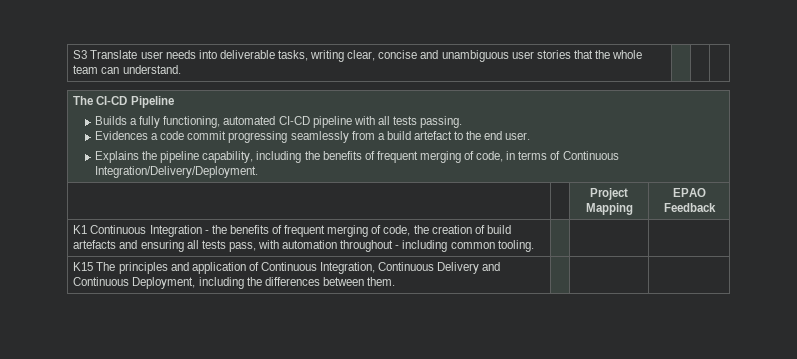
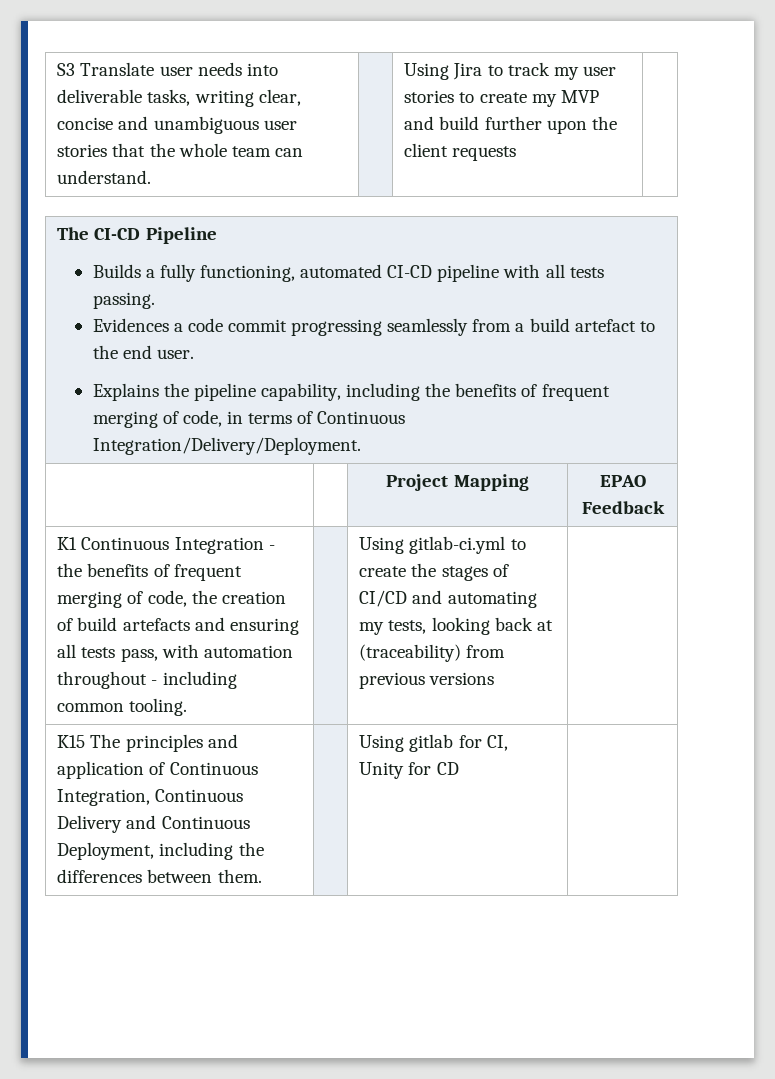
- S3 Translate user needs into deliverable tasks, writing clear, concise and unambiguous user stories that the whole team can understand. | | |
+ S3 Translate user needs into deliverable tasks, writing clear, concise and unambiguous user stories that the whole team can understand. | | Using Jira to track my user stories to create my MVP and build further upon the client requests |
+ Using gitlab-ci.yml to create the stages of CI/CD and automating my tests, looking back at (traceability) from previous versions
- K15 The principles and application of Continuous Integration, Continuous Delivery and Continuous Deployment, including the differences between them. | | |
+ K15 The principles and application of Continuous Integration, Continuous Delivery and Continuous Deployment, including the differences between them. | | Using gitlab for CI, Unity for CD |

